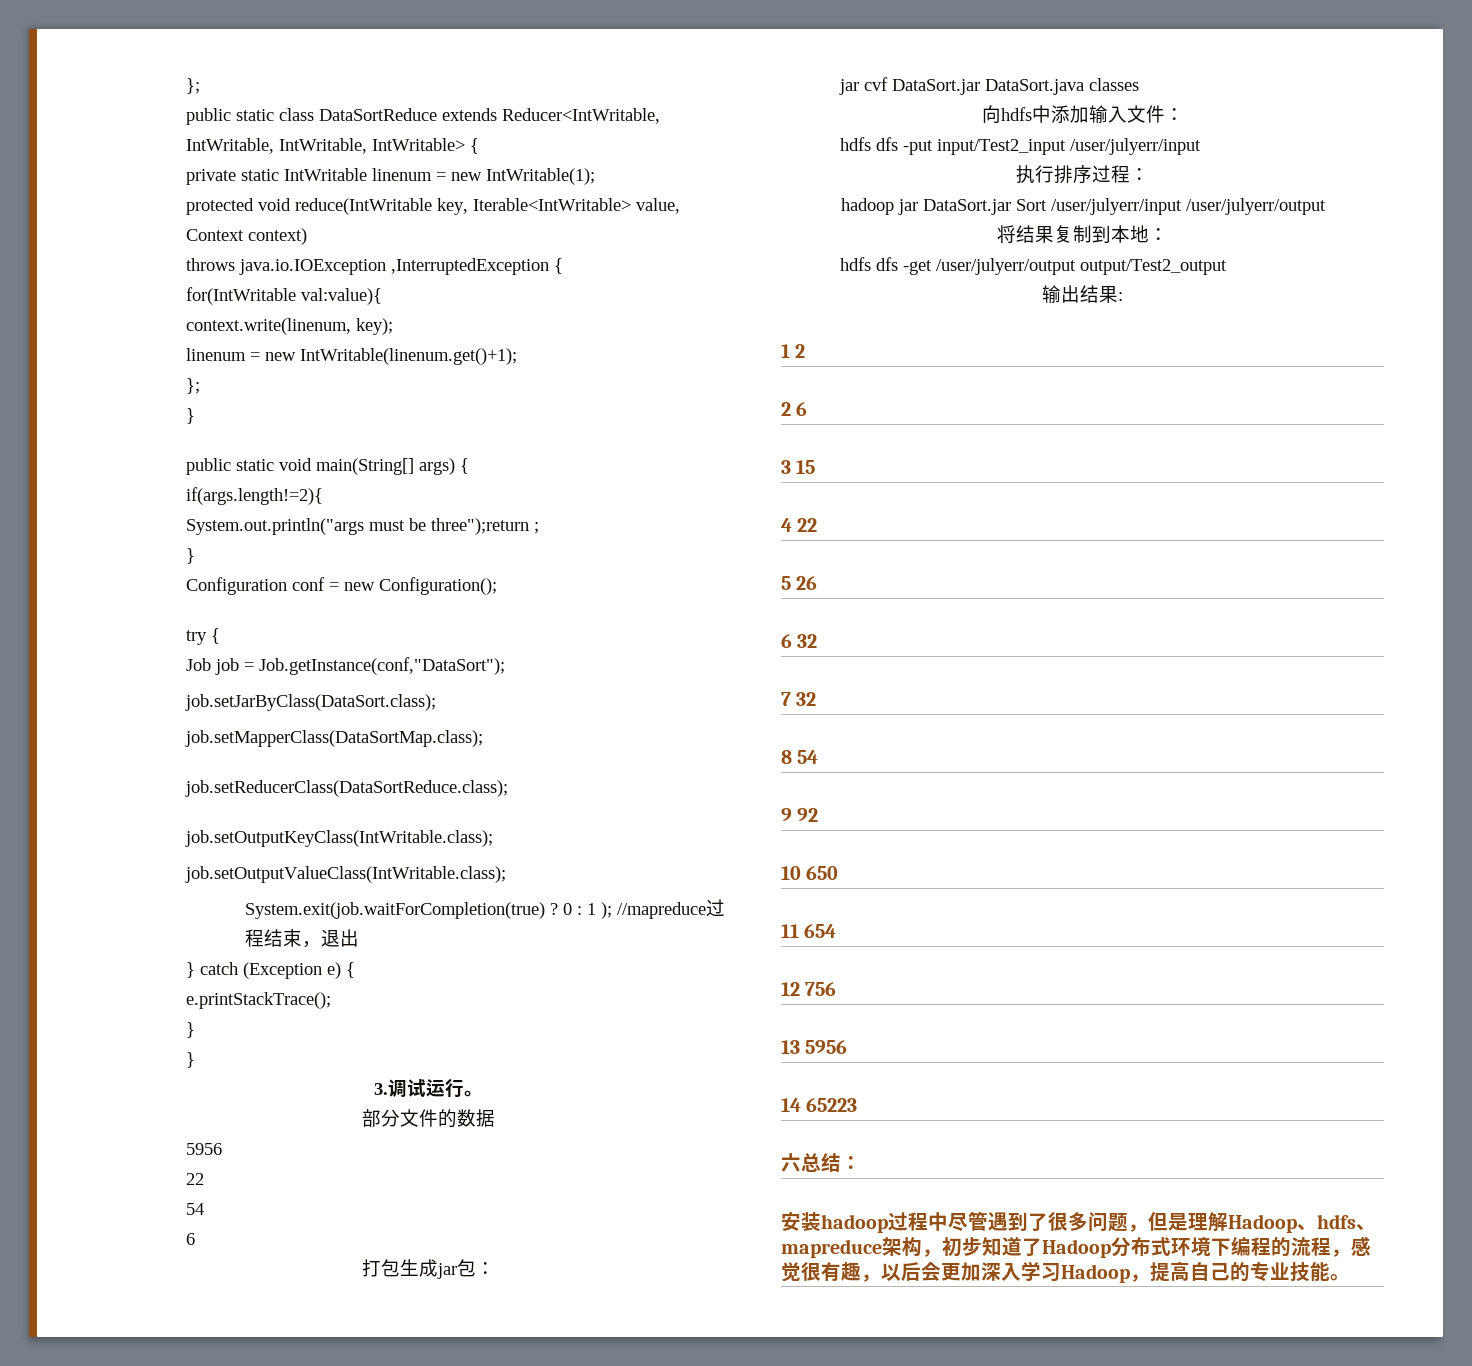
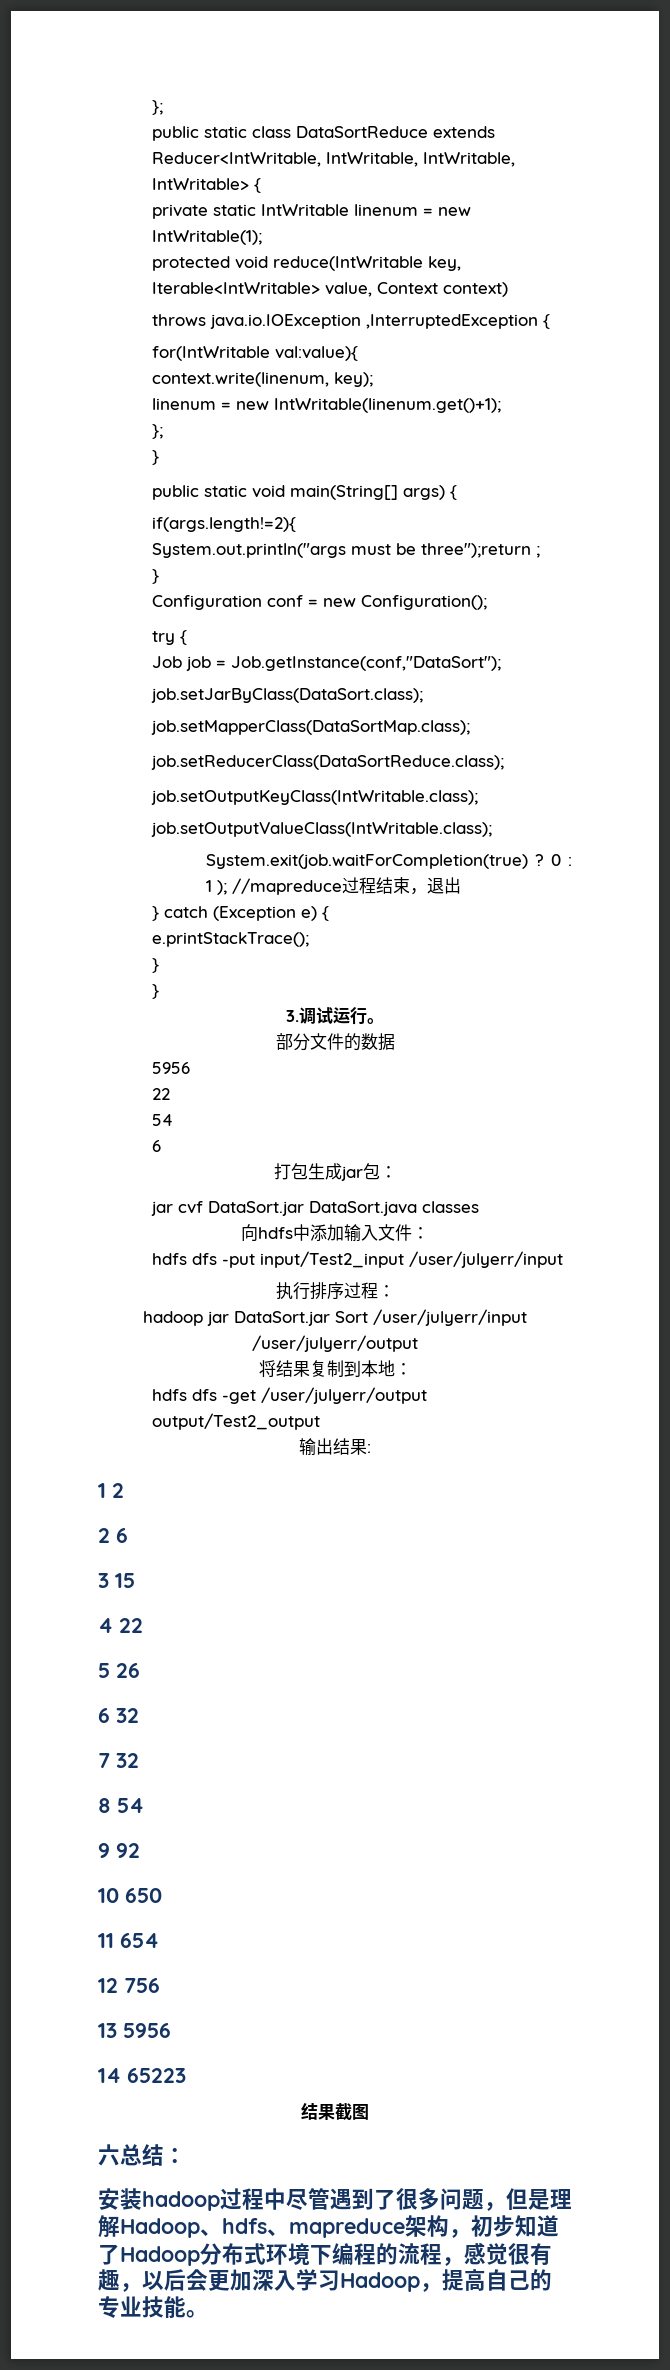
+ 结果截图

